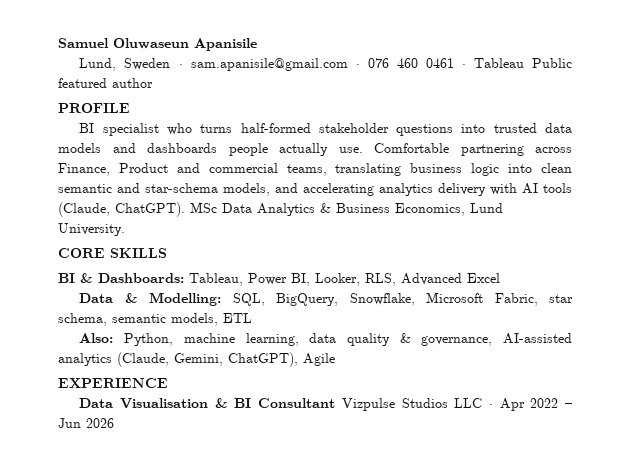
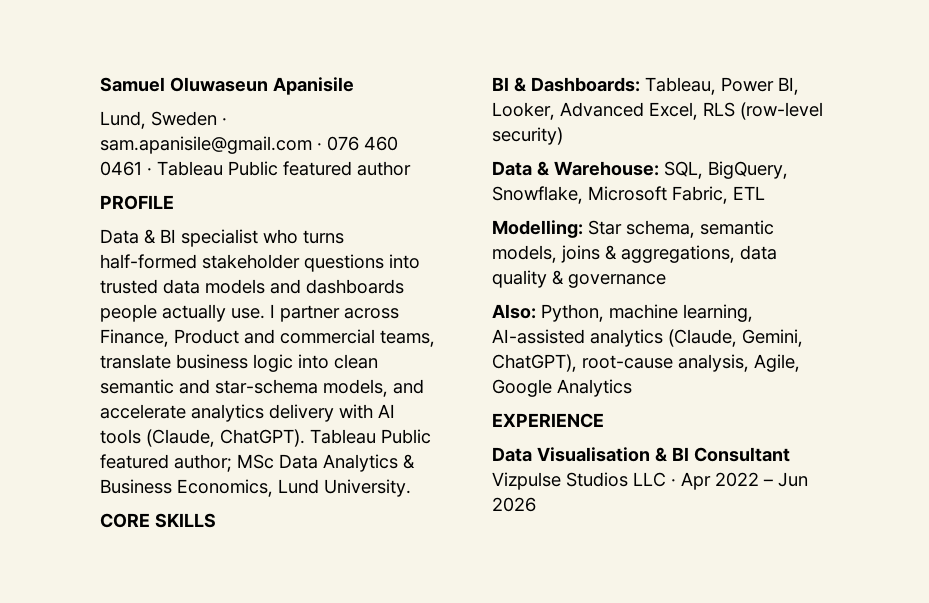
- BI specialist who turns half-formed stakeholder questions into trusted data models and dashboards people actually use.
+ Data & BI specialist who turns half-formed stakeholder questions into trusted data models and dashboards people actually use.
- Comfortable partnering across Finance, Product and commercial teams, translating business logic into clean semantic and star-schema models, and accelerating analytics delivery with AI tools (Claude, ChatGPT).
+ I partner across Finance, Product and commercial teams, translate business logic into clean semantic and star-schema models, and accelerate analytics delivery with AI tools (Claude, ChatGPT).
- MSc Data Analytics & Business Economics, Lund University.
+ Tableau Public featured author; MSc Data Analytics & Business Economics, Lund University.
- BI & Dashboards: Tableau, Power BI, Looker, RLS, Advanced Excel
- Data & Modelling: SQL, BigQuery, Snowflake, Microsoft Fabric, star schema, semantic models, ETL
+ BI & Dashboards: Tableau, Power BI, Looker, Advanced Excel, RLS (row-level security)
+ Data & Warehouse: SQL, BigQuery, Snowflake, Microsoft Fabric, ETL
+ Modelling: Star schema, semantic models, joins & aggregations, data quality & governance
- Also: Python, machine learning, data quality & governance, AI-assisted analytics (Claude, Gemini, ChatGPT), Agile
+ Also: Python, machine learning, AI-assisted analytics (Claude, Gemini, ChatGPT), root-cause analysis, Agile, Google Analytics

